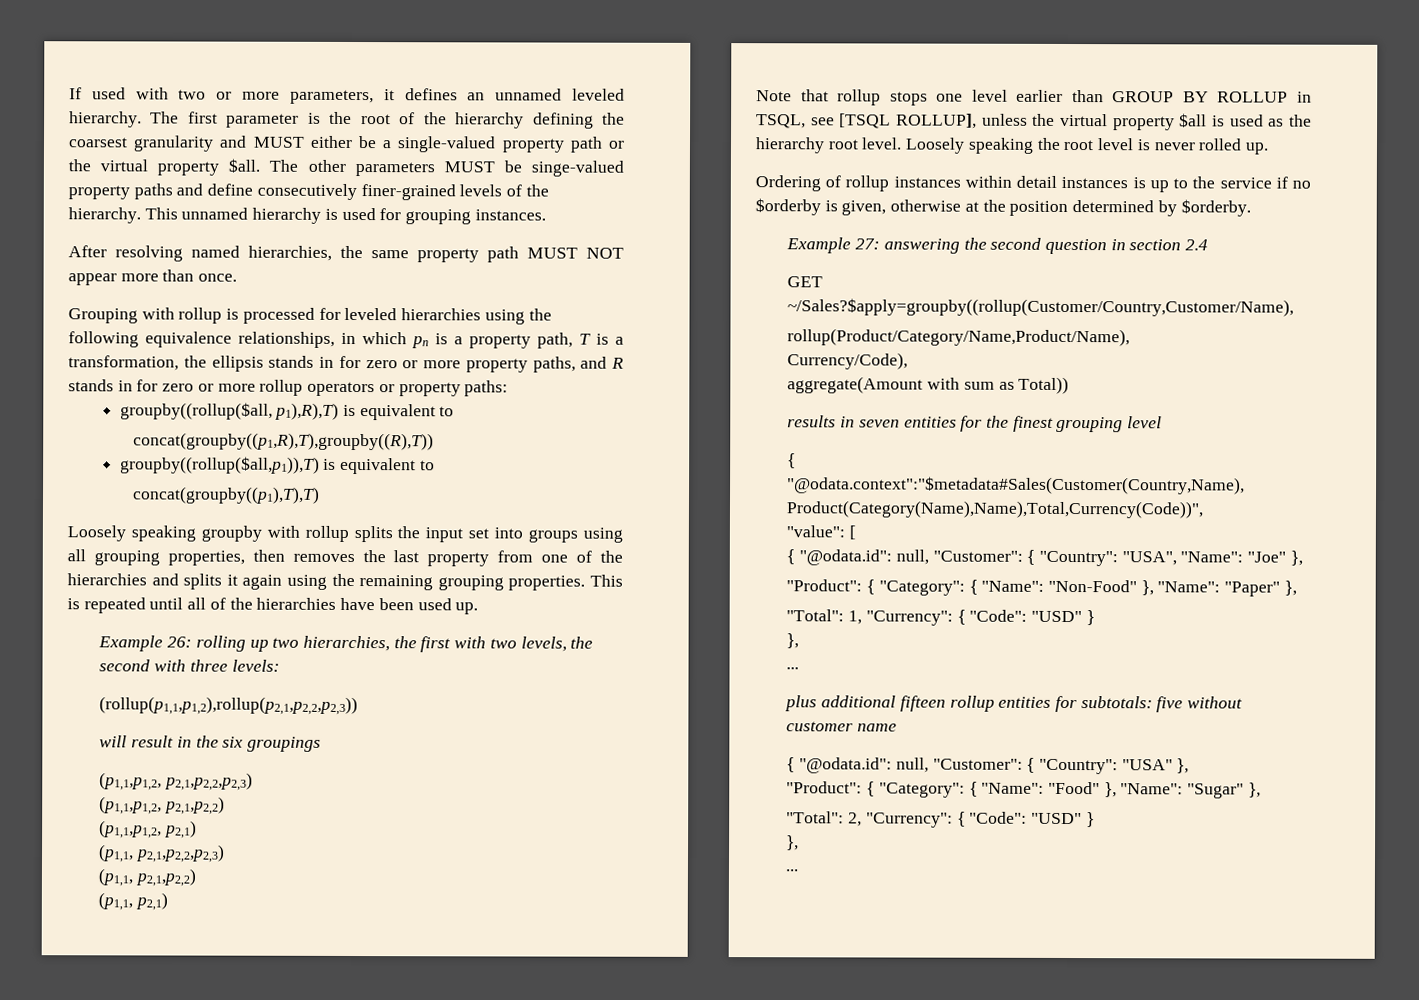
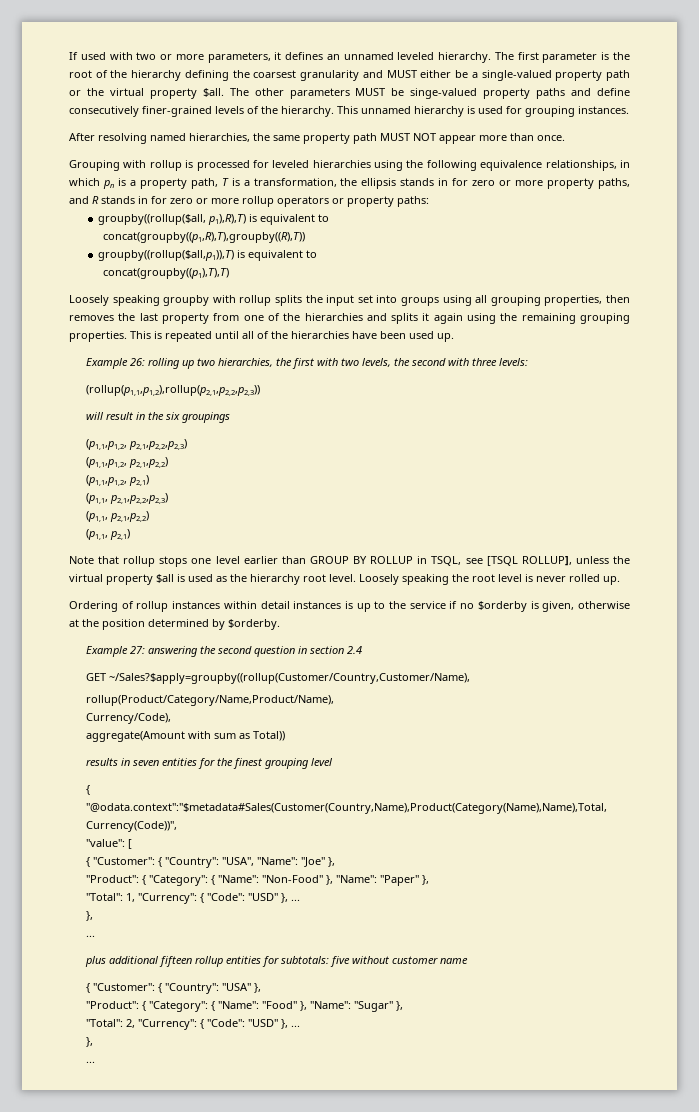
- { "@odata.id": null, "Customer": { "Country": "USA", "Name": "Joe" },
+ { "Customer": { "Country": "USA", "Name": "Joe" },
- "Total": 1, "Currency": { "Code": "USD" }
+ "Total": 1, "Currency": { "Code": "USD" }, ...
- { "@odata.id": null, "Customer": { "Country": "USA" },
+ { "Customer": { "Country": "USA" },
- "Total": 2, "Currency": { "Code": "USD" }
+ "Total": 2, "Currency": { "Code": "USD" }, ...

